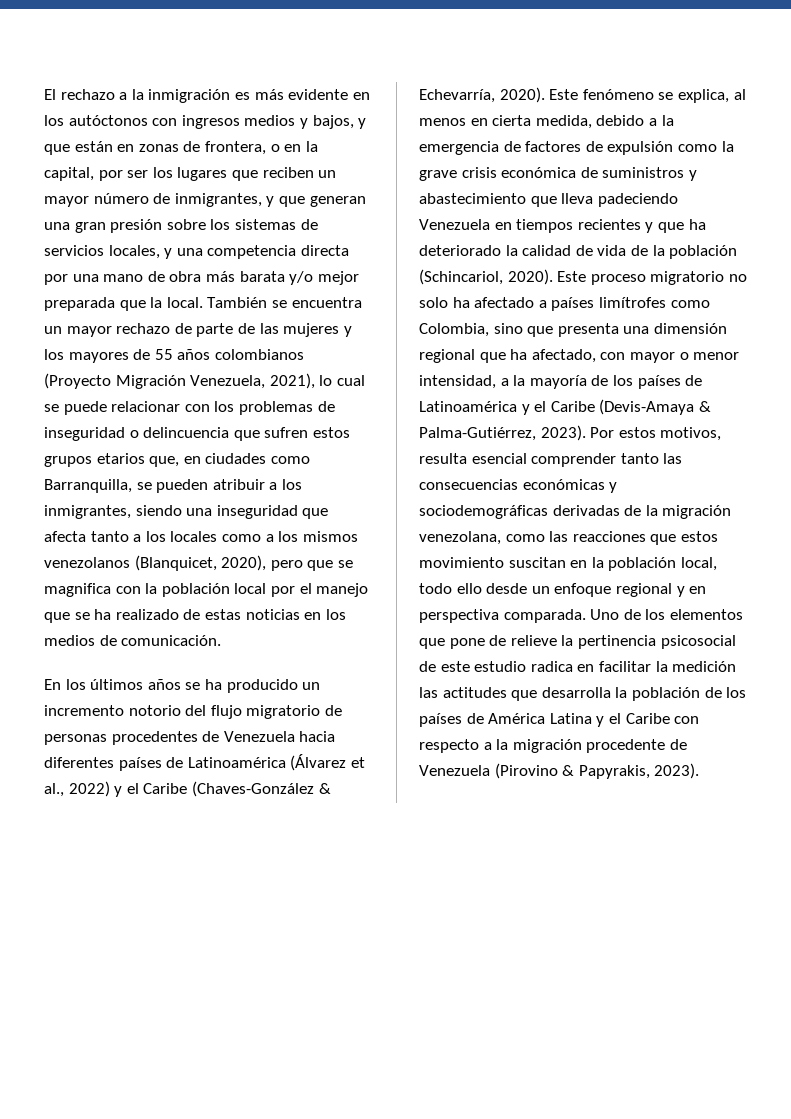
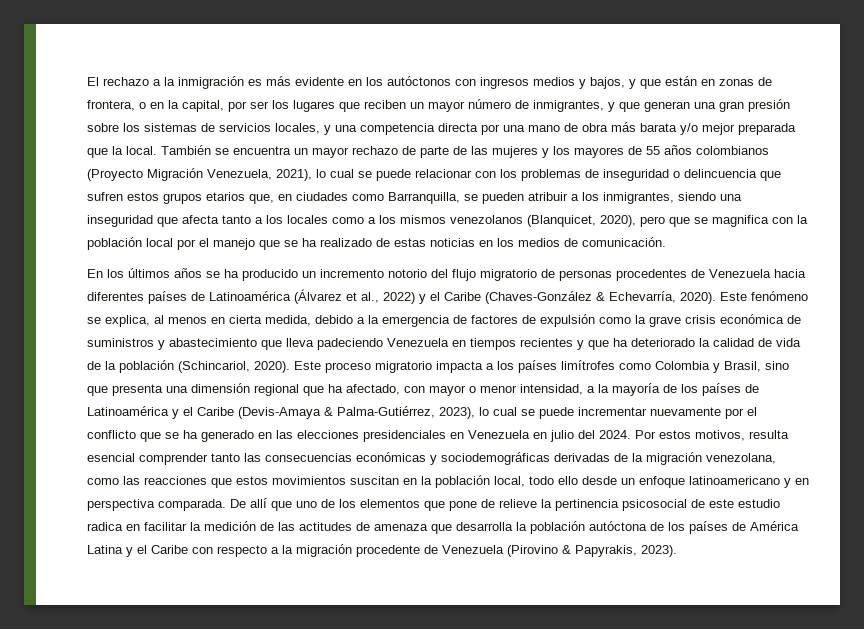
- Este proceso migratorio no solo ha afectado a países limítrofes como Colombia, sino que presenta una dimensión regional que ha afectado, con mayor o menor intensidad, a la mayoría de los países de Latinoamérica y el Caribe (Devis-Amaya & Palma-Gutiérrez, 2023).
+ Este proceso migratorio impacta a los países limítrofes como Colombia y Brasil, sino que presenta una dimensión regional que ha afectado, con mayor o menor intensidad, a la mayoría de los países de Latinoamérica y el Caribe (Devis-Amaya & Palma-Gutiérrez, 2023), lo cual se puede incrementar nuevamente por el conflicto que se ha generado en las elecciones presidenciales en Venezuela en julio del 2024.
- Por estos motivos, resulta esencial comprender tanto las consecuencias económicas y sociodemográficas derivadas de la migración venezolana, como las reacciones que estos movimiento suscitan en la población local, todo ello desde un enfoque regional y en perspectiva comparada.
+ Por estos motivos, resulta esencial comprender tanto las consecuencias económicas y sociodemográficas derivadas de la migración venezolana, como las reacciones que estos movimientos suscitan en la población local, todo ello desde un enfoque latinoamericano y en perspectiva comparada.
- Uno de los elementos que pone de relieve la pertinencia psicosocial de este estudio radica en facilitar la medición las actitudes que desarrolla la población de los países de América Latina y el Caribe con respecto a la migración procedente de Venezuela (Pirovino & Papyrakis, 2023).
+ De allí que uno de los elementos que pone de relieve la pertinencia psicosocial de este estudio radica en facilitar la medición de las actitudes de amenaza que desarrolla la población autóctona de los países de América Latina y el Caribe con respecto a la migración procedente de Venezuela (Pirovino & Papyrakis, 2023).

